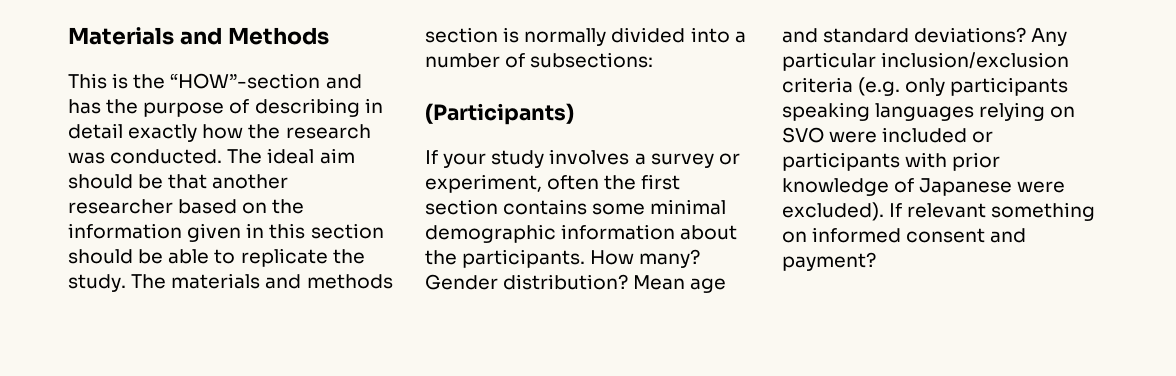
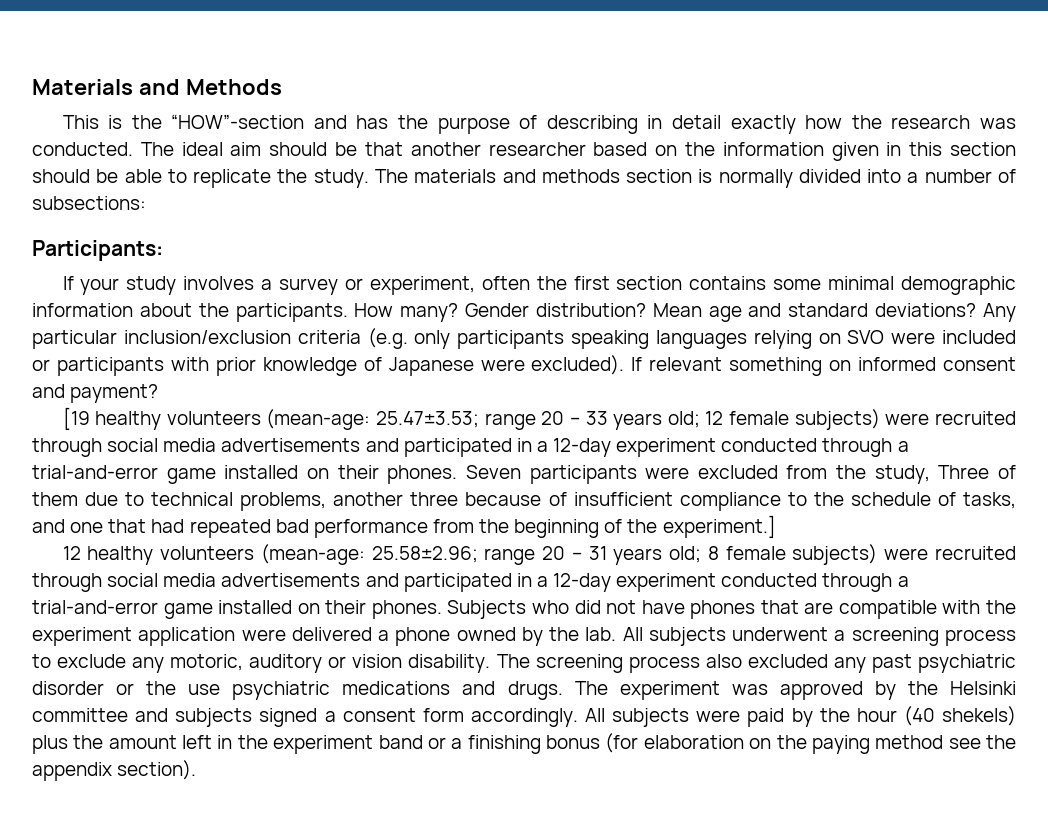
- (Participants)
+ Participants:
+ [19 healthy volunteers (mean-age: 25.47±3.53; range 20 – 33 years old; 12 female subjects) were recruited through social media advertisements and participated in a 12-day experiment conducted through a trial-and-error game installed on their phones. Seven participants were excluded from the study, Three of them due to technical problems, another three because of insufficient compliance to the schedule of tasks, and one that had repeated bad performance from the beginning of the experiment.]
+ 12 healthy volunteers (mean-age: 25.58±2.96; range 20 – 31 years old; 8 female subjects) were recruited through social media advertisements and participated in a 12-day experiment conducted through a trial-and-error game installed on their phones. Subjects who did not have phones that are compatible with the experiment application were delivered a phone owned by the lab. All subjects underwent a screening process to exclude any motoric, auditory or vision disability. The screening process also excluded any past psychiatric disorder or the use psychiatric medications and drugs. The experiment was approved by the Helsinki committee and subjects signed a consent form accordingly. All subjects were paid by the hour (40 shekels) plus the amount left in the experiment band or a finishing bonus (for elaboration on the paying method see the appendix section).

